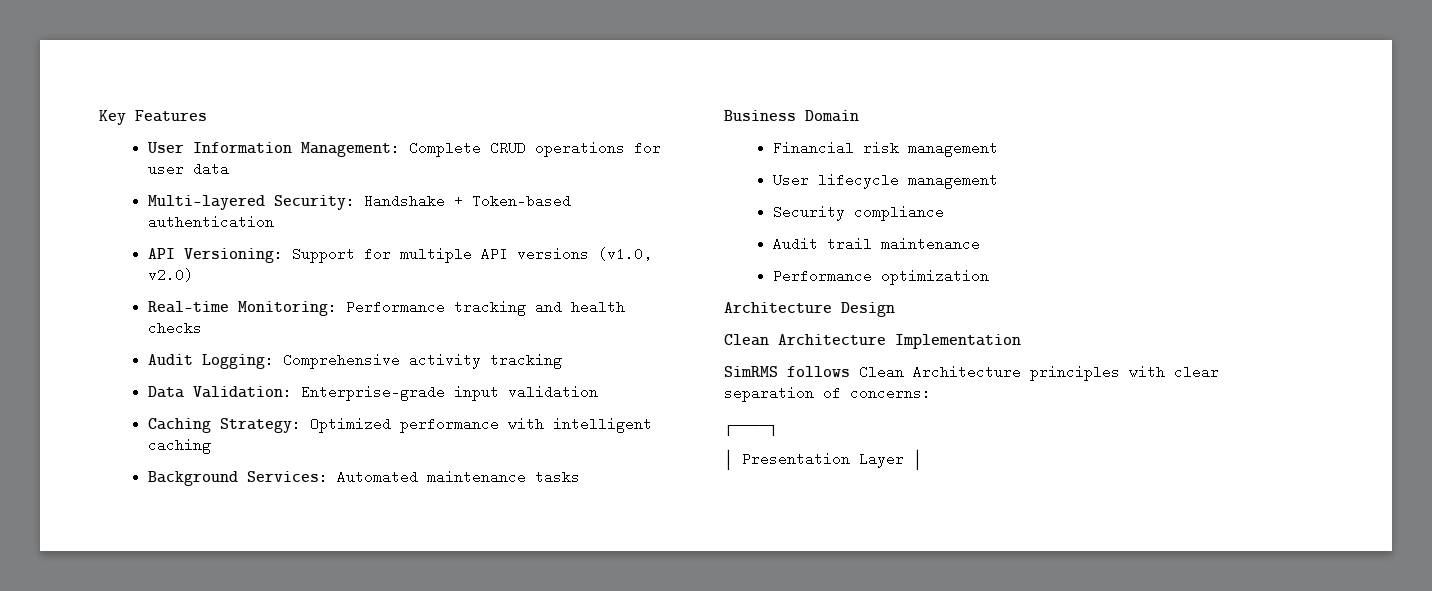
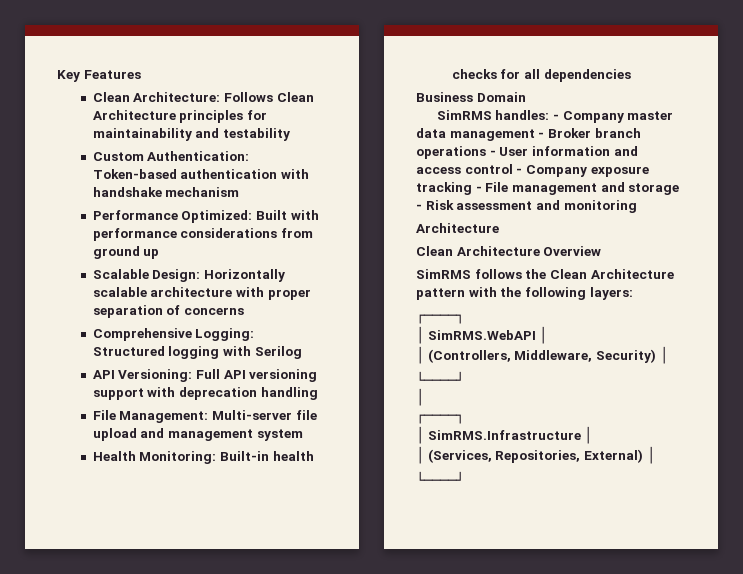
- User Information Management: Complete CRUD operations for user data
- Multi-layered Security: Handshake + Token-based authentication
- API Versioning: Support for multiple API versions (v1.0, v2.0)
- Real-time Monitoring: Performance tracking and health checks
- Audit Logging: Comprehensive activity tracking
- Data Validation: Enterprise-grade input validation
- Caching Strategy: Optimized performance with intelligent caching
- Background Services: Automated maintenance tasks
+ Clean Architecture: Follows Clean Architecture principles for maintainability and testability
+ Custom Authentication: Token-based authentication with handshake mechanism
+ Performance Optimized: Built with performance considerations from ground up
+ Scalable Design: Horizontally scalable architecture with proper separation of concerns
+ Comprehensive Logging: Structured logging with Serilog
+ API Versioning: Full API versioning support with deprecation handling
+ File Management: Multi-server file upload and management system
+ Health Monitoring: Built-in health checks for all dependencies
  Business Domain
- Financial risk management
- User lifecycle management
- Security compliance
- Audit trail maintenance
- Performance optimization
- Architecture Design
- Clean Architecture Implementation
+ SimRMS handles: - Company master data management - Broker branch operations - User information and access control - Company exposure tracking - File management and storage - Risk assessment and monitoring
+ Architecture
+ Clean Architecture Overview
- SimRMS follows Clean Architecture principles with clear separation of concerns:
+ SimRMS follows the Clean Architecture pattern with the following layers:
  ┌────┐
- │ Presentation Layer │
+ │ SimRMS.WebAPI │
+ │ (Controllers, Middleware, Security) │
+ └────┘
+ │
+ ┌────┐
+ │ SimRMS.Infrastructure │
+ │ (Services, Repositories, External) │
+ └────┘

